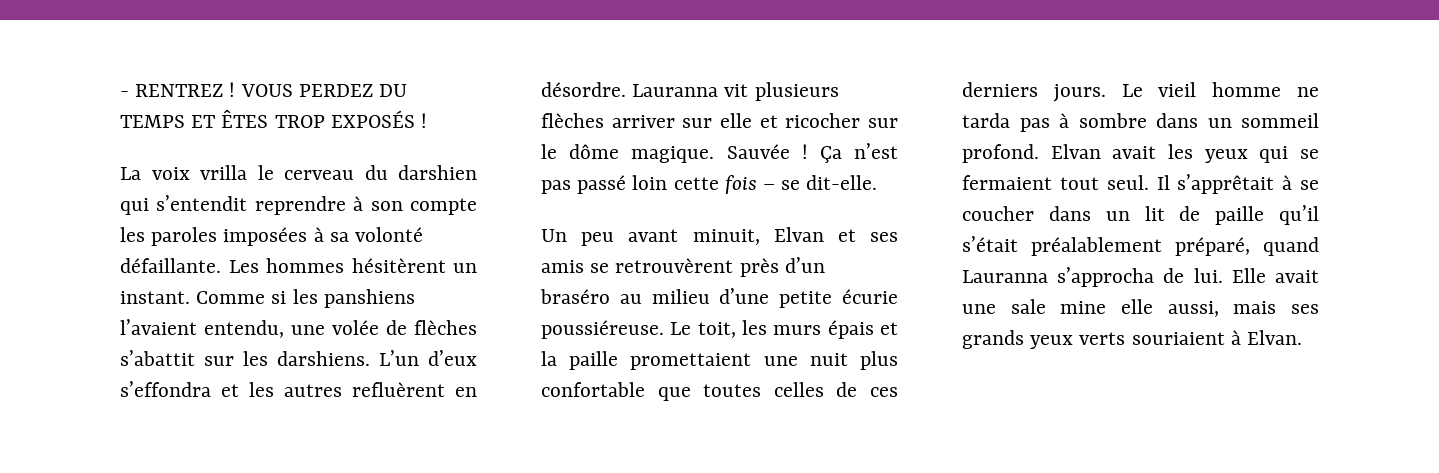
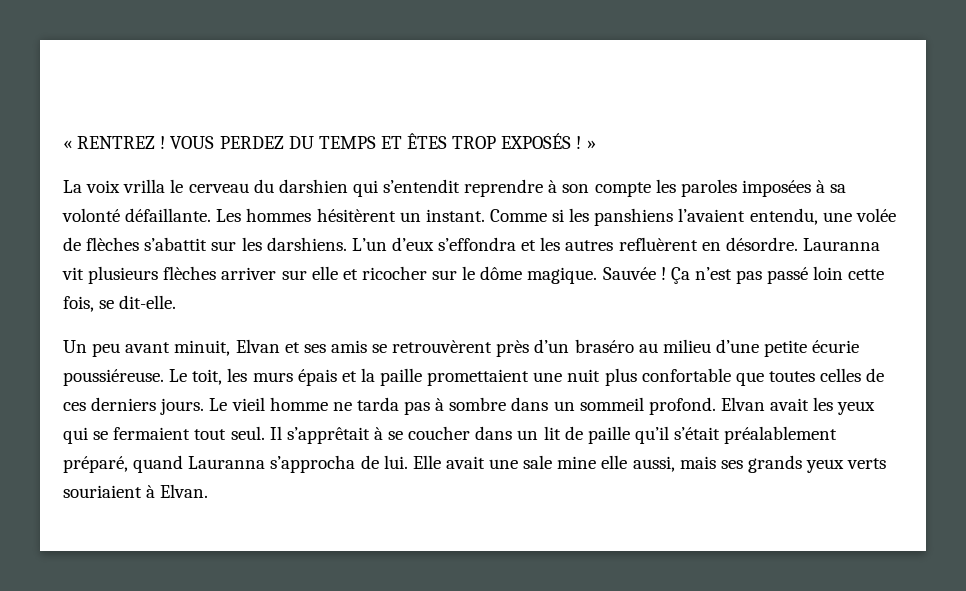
- - RENTREZ !
+ « RENTREZ !
- VOUS PERDEZ DU TEMPS ET ÊTES TROP EXPOSÉS !
+ VOUS PERDEZ DU TEMPS ET ÊTES TROP EXPOSÉS ! »
- Ça n’est pas passé loin cette fois – se dit-elle.
+ Ça n’est pas passé loin cette fois, se dit-elle.

